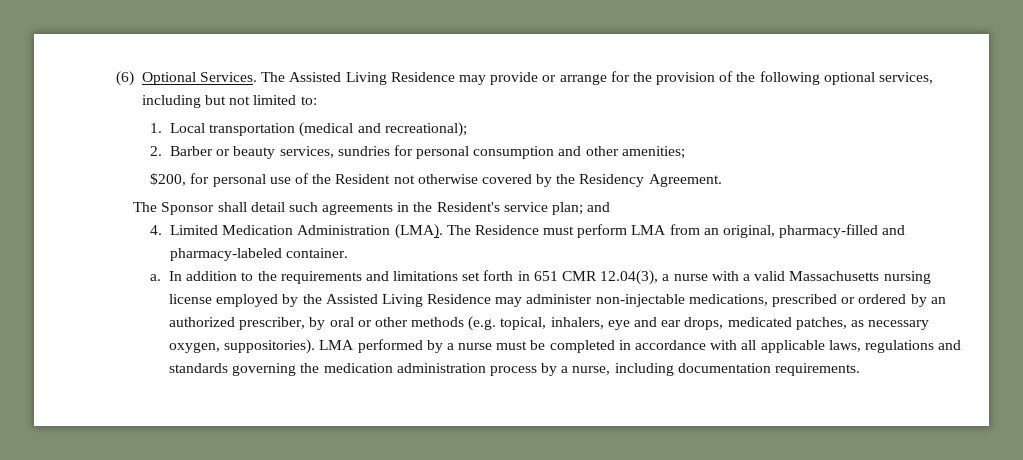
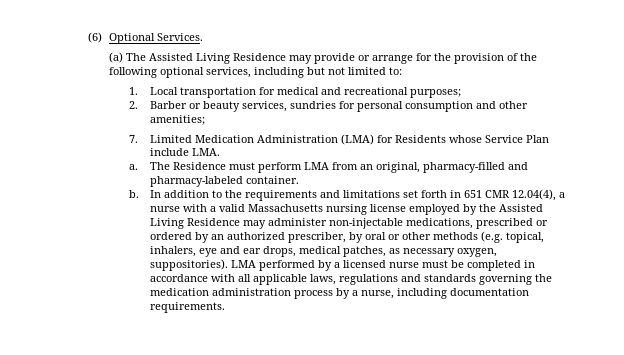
- (6) Optional Services. The Assisted Living Residence may provide or arrange for the provision of the following optional services, including but not limited to:
+ (6) Optional Services.
+ (a) The Assisted Living Residence may provide or arrange for the provision of the following optional services, including but not limited to:
- 1. Local transportation (medical and recreational);
+ 1. Local transportation for medical and recreational purposes;
- $200, for personal use of the Resident not otherwise covered by the Residency Agreement.
- The Sponsor shall detail such agreements in the Resident's service plan; and
- 4. Limited Medication Administration (LMA).
+ 7. Limited Medication Administration (LMA) for Residents whose Service Plan include LMA.
+ a.
- a.
+ b.
- In addition to the requirements and limitations set forth in 651 CMR 12.04(3), a nurse with a valid Massachusetts nursing license employed by the Assisted Living Residence may administer non-injectable medications, prescribed or ordered by an authorized prescriber, by oral or other methods (e.g. topical, inhalers, eye and ear drops, medicated patches, as necessary oxygen, suppositories).
+ In addition to the requirements and limitations set forth in 651 CMR 12.04(4), a nurse with a valid Massachusetts nursing license employed by the Assisted Living Residence may administer non-injectable medications, prescribed or ordered by an authorized prescriber, by oral or other methods (e.g. topical, inhalers, eye and ear drops, medical patches, as necessary oxygen, suppositories).
- LMA performed by a nurse must be completed in accordance with all applicable laws, regulations and standards governing the medication administration process by a nurse, including documentation requirements.
+ LMA performed by a licensed nurse must be completed in accordance with all applicable laws, regulations and standards governing the medication administration process by a nurse, including documentation requirements.

